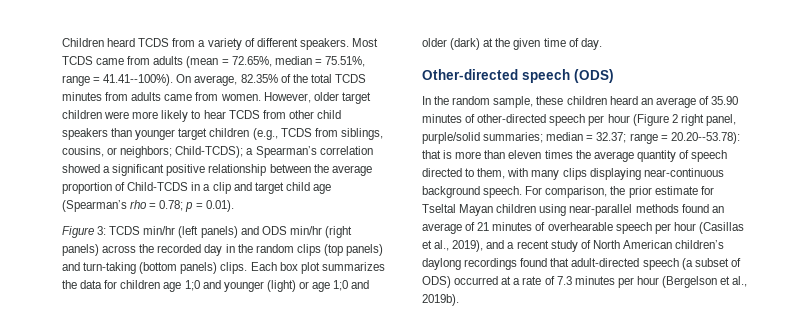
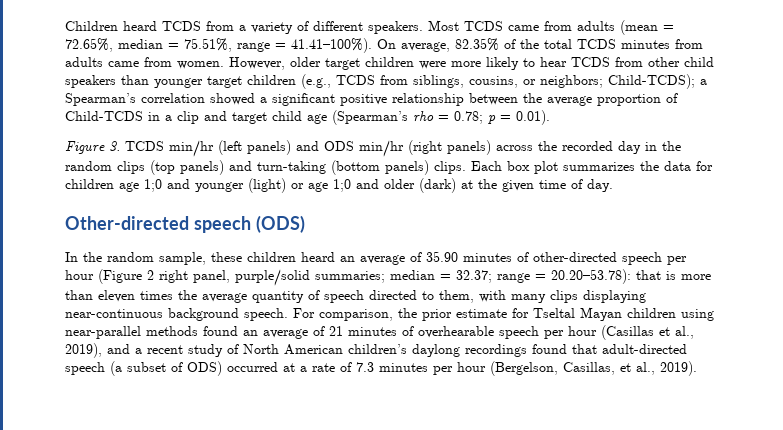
- Most TCDS came from adults (mean = 72.65%, median = 75.51%, range = 41.41--100%). On average, 82.35% of the total TCDS minutes from adults came from women.
+ Most TCDS came from adults (mean = 72.65%, median = 75.51%, range = 41.41–100%). On average, 82.35% of the total TCDS minutes from adults came from women.
- Figure 3: TCDS min/hr (left panels) and ODS min/hr (right panels) across the recorded day in the random clips (top panels) and turn-taking (bottom panels) clips.
+ Figure 3. TCDS min/hr (left panels) and ODS min/hr (right panels) across the recorded day in the random clips (top panels) and turn-taking (bottom panels) clips.
- In the random sample, these children heard an average of 35.90 minutes of other-directed speech per hour (Figure 2 right panel, purple/solid summaries; median = 32.37; range = 20.20--53.78): that is more than eleven times the average quantity of speech directed to them, with many clips displaying near-continuous background speech.
+ In the random sample, these children heard an average of 35.90 minutes of other-directed speech per hour (Figure 2 right panel, purple/solid summaries; median = 32.37; range = 20.20–53.78): that is more than eleven times the average quantity of speech directed to them, with many clips displaying near-continuous background speech.
- For comparison, the prior estimate for Tseltal Mayan children using near-parallel methods found an average of 21 minutes of overhearable speech per hour (Casillas et al., 2019), and a recent study of North American children’s daylong recordings found that adult-directed speech (a subset of ODS) occurred at a rate of 7.3 minutes per hour (Bergelson et al., 2019b).
+ For comparison, the prior estimate for Tseltal Mayan children using near-parallel methods found an average of 21 minutes of overhearable speech per hour (Casillas et al., 2019), and a recent study of North American children’s daylong recordings found that adult-directed speech (a subset of ODS) occurred at a rate of 7.3 minutes per hour (Bergelson, Casillas, et al., 2019).

